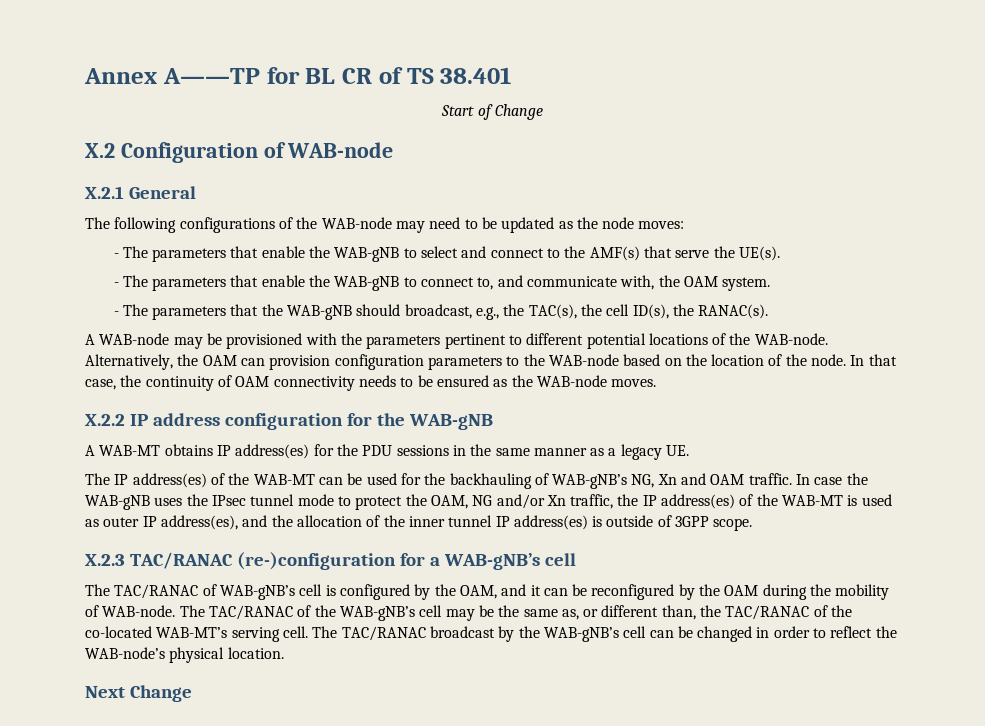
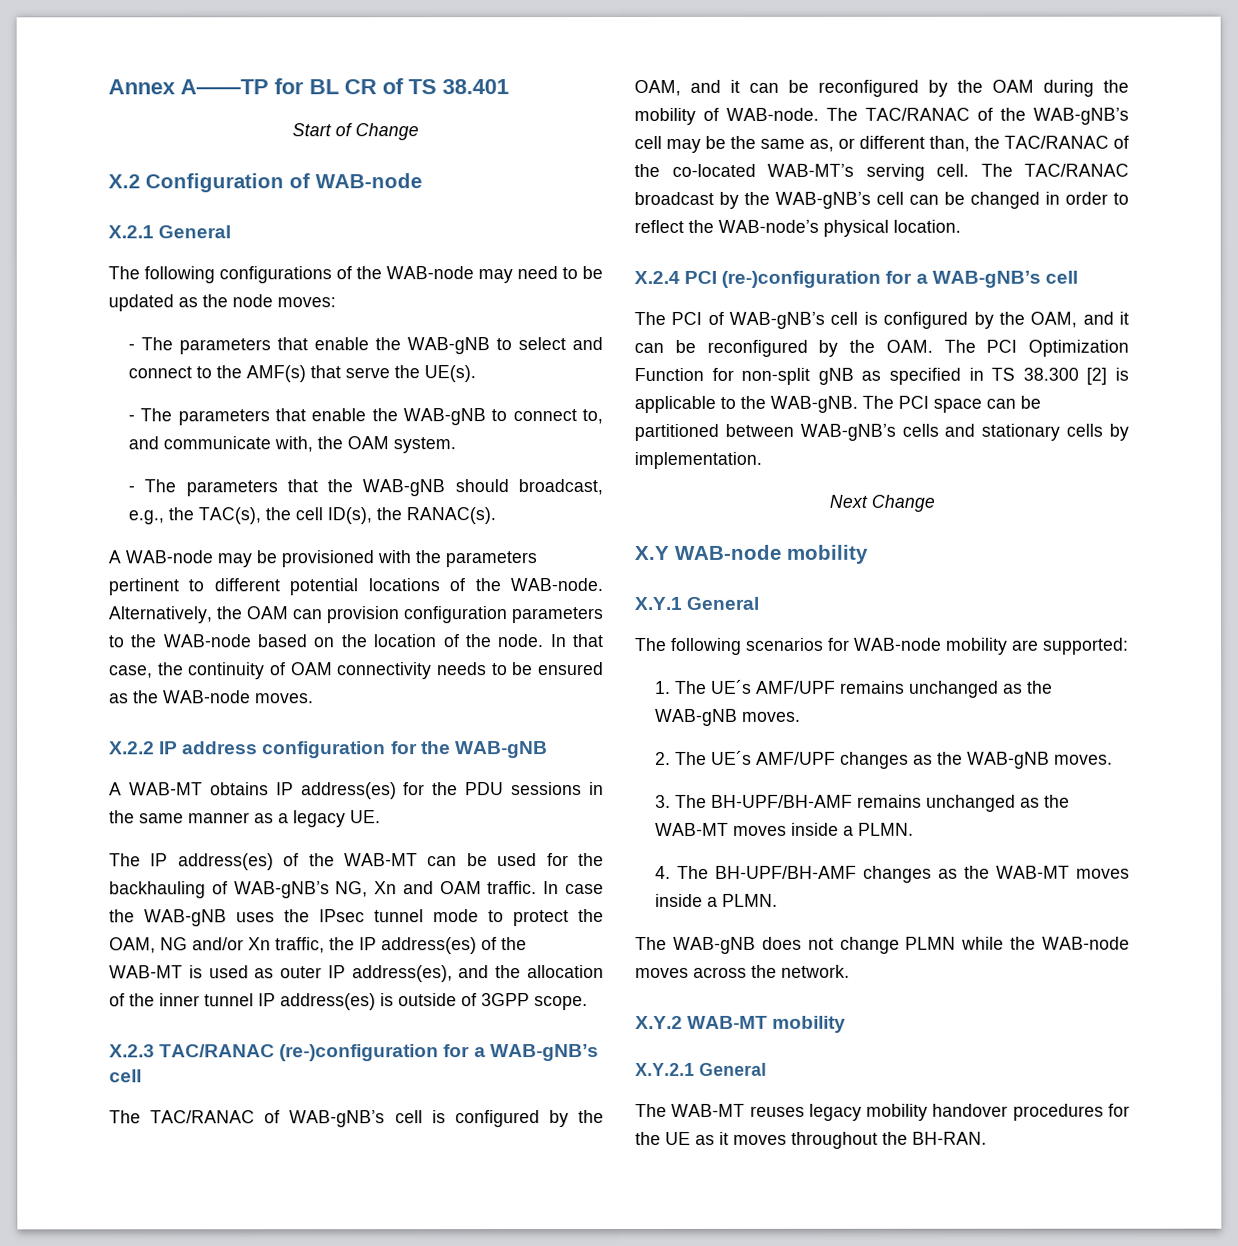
+ X.2.4 PCI (re-)configuration for a WAB-gNB’s cell
+ The PCI of WAB-gNB’s cell is configured by the OAM, and it can be reconfigured by the OAM. The PCI Optimization Function for non-split gNB as specified in TS 38.300 [2] is applicable to the WAB-gNB. The PCI space can be partitioned between WAB-gNB’s cells and stationary cells by implementation.
  Next Change
+ X.Y WAB-node mobility
+ X.Y.1 General
+ The following scenarios for WAB-node mobility are supported:
+ 1. The UE´s AMF/UPF remains unchanged as the WAB-gNB moves.
+ 2. The UE´s AMF/UPF changes as the WAB-gNB moves.
+ 3. The BH-UPF/BH-AMF remains unchanged as the WAB-MT moves inside a PLMN.
+ 4. The BH-UPF/BH-AMF changes as the WAB-MT moves inside a PLMN.
+ The WAB-gNB does not change PLMN while the WAB-node moves across the network.
+ X.Y.2 WAB-MT mobility
+ X.Y.2.1 General
+ The WAB-MT reuses legacy mobility handover procedures for the UE as it moves throughout the BH-RAN.

